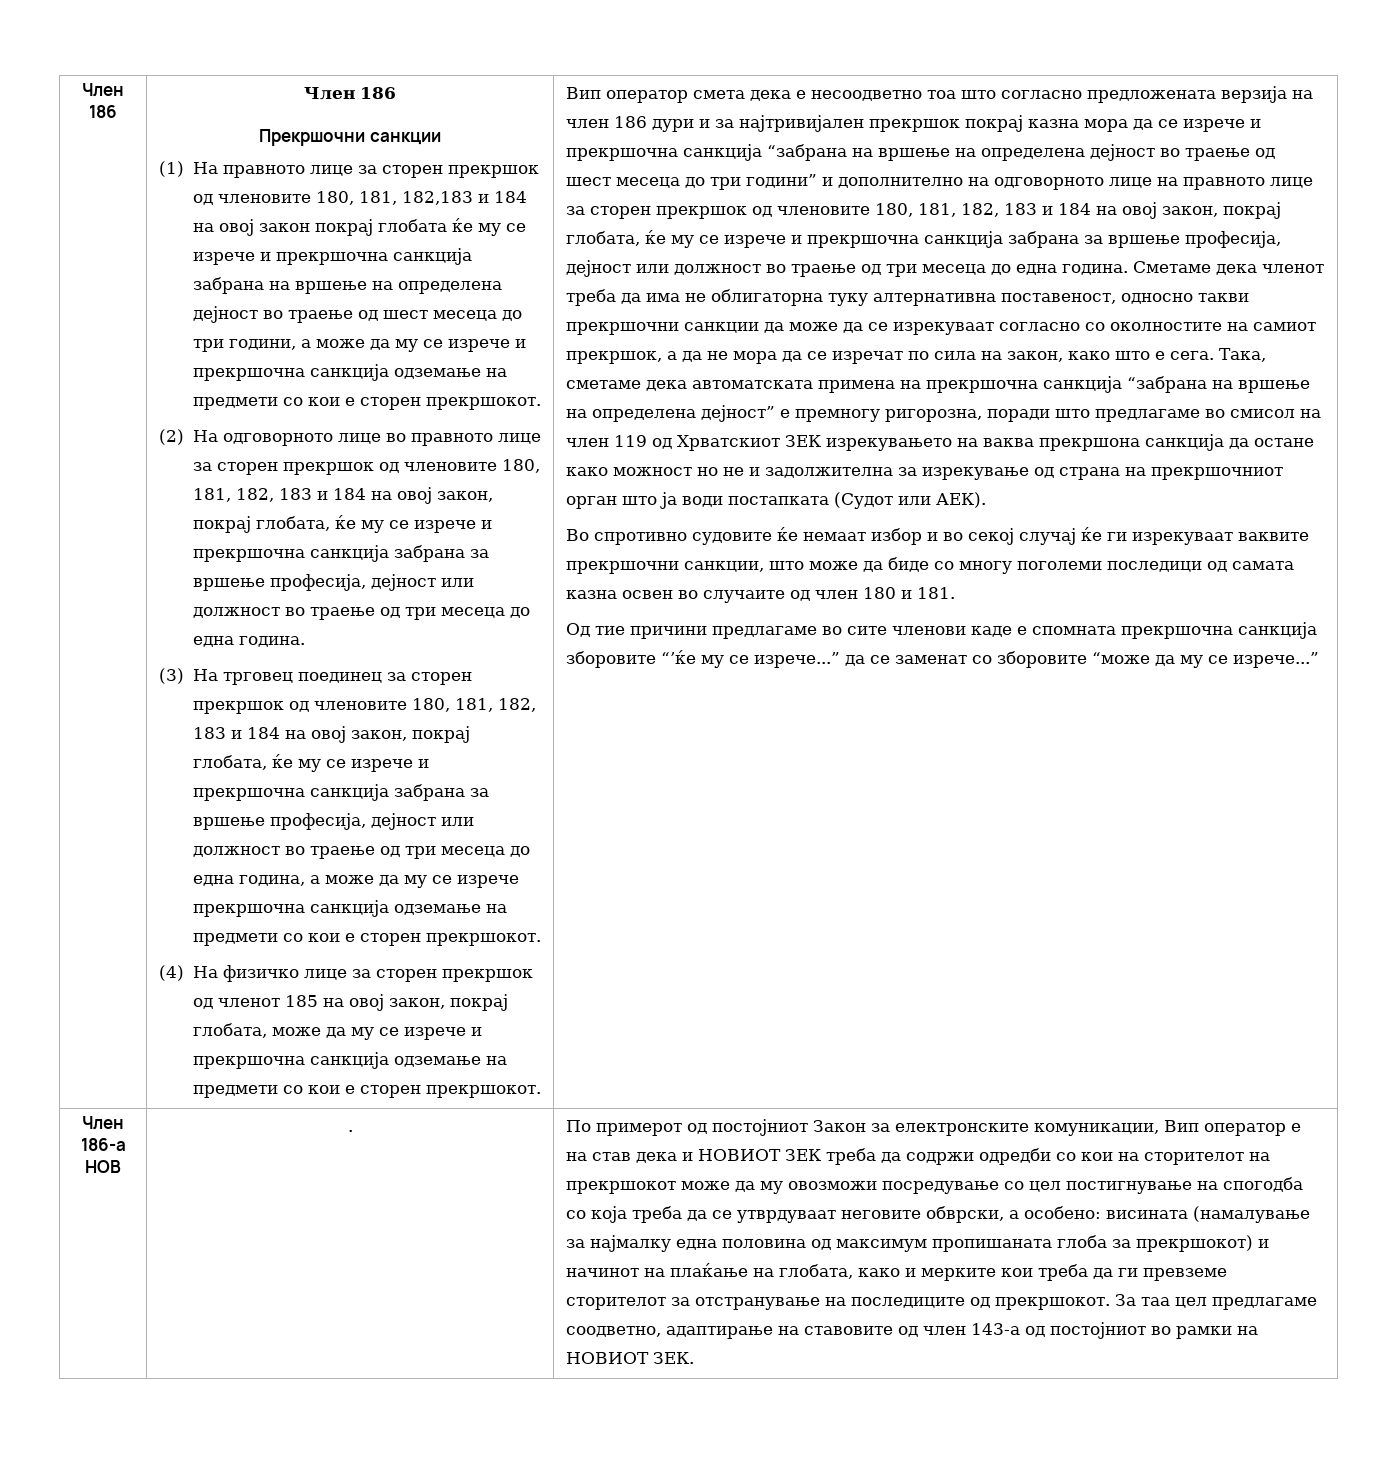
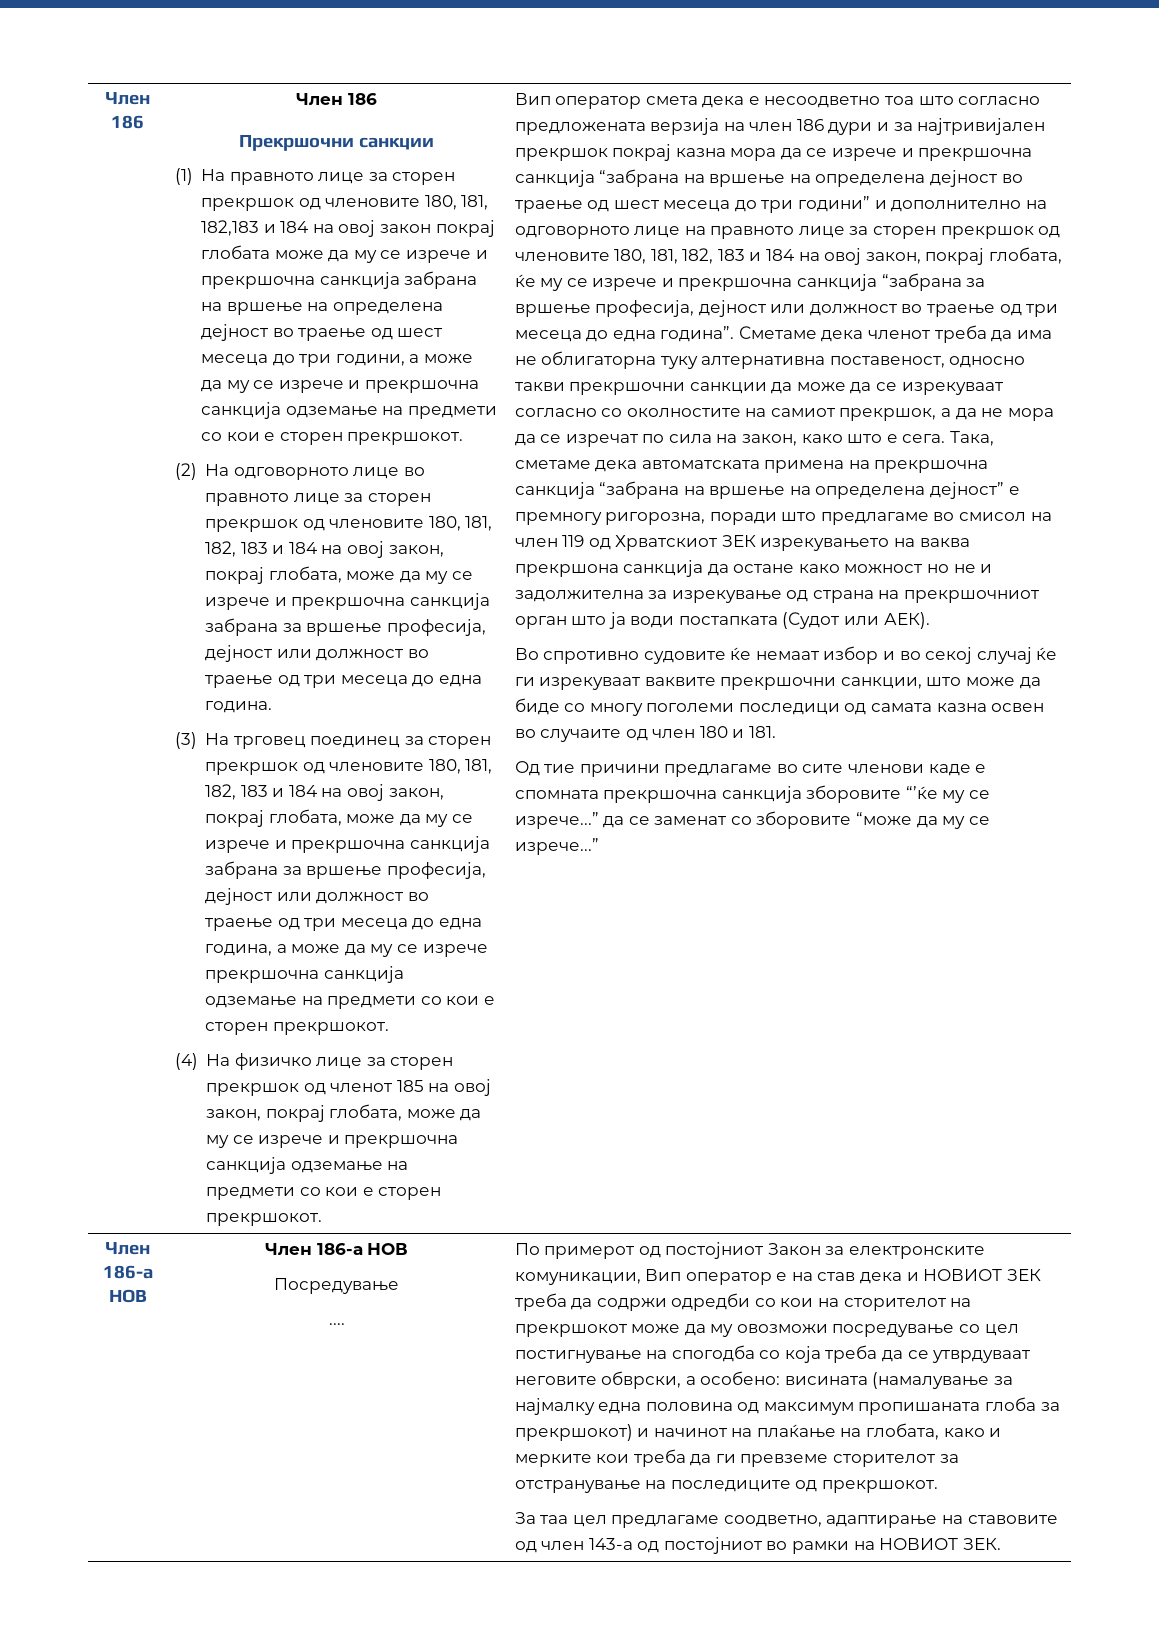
- (1) На правното лице за сторен прекршок од членовите 180, 181, 182,183 и 184 на овој закон покрај глобата ќе му се изрече и прекршочна санкција забрана на вршење на определена дејност во траење од шест месеца до три години, а може да му се изрече и прекршочна санкција одземање на предмети со кои е сторен прекршокот.
+ (1) На правното лице за сторен прекршок од членовите 180, 181, 182,183 и 184 на овој закон покрај глобата може да му се изрече и прекршочна санкција забрана на вршење на определена дејност во траење од шест месеца до три години, а може да му се изрече и прекршочна санкција одземање на предмети со кои е сторен прекршокот.
- (2) На одговорното лице во правното лице за сторен прекршок од членовите 180, 181, 182, 183 и 184 на овој закон, покрај глобата, ќе му се изрече и прекршочна санкција забрана за вршење професија, дејност или должност во траење од три месеца до една година.
+ (2) На одговорното лице во правното лице за сторен прекршок од членовите 180, 181, 182, 183 и 184 на овој закон, покрај глобата, може да му се изрече и прекршочна санкција забрана за вршење професија, дејност или должност во траење од три месеца до една година.
- (3) На трговец поединец за сторен прекршок од членовите 180, 181, 182, 183 и 184 на овој закон, покрај глобата, ќе му се изрече и прекршочна санкција забрана за вршење професија, дејност или должност во траење од три месеца до една година, а може да му се изрече прекршочна санкција одземање на предмети со кои е сторен прекршокот.
+ (3) На трговец поединец за сторен прекршок од членовите 180, 181, 182, 183 и 184 на овој закон, покрај глобата, може да му се изрече и прекршочна санкција забрана за вршење професија, дејност или должност во траење од три месеца до една година, а може да му се изрече прекршочна санкција одземање на предмети со кои е сторен прекршокот.
- Вип оператор смета дека е несоодветно тоа што согласно предложената верзија на член 186 дури и за најтривијален прекршок покрај казна мора да се изрече и прекршочна санкција “забрана на вршење на определена дејност во траење од шест месеца до три години” и дополнително на одговорното лице на правното лице за сторен прекршок од членовите 180, 181, 182, 183 и 184 на овој закон, покрај глобата, ќе му се изрече и прекршочна санкција забрана за вршење професија, дејност или должност во траење од три месеца до една година.
+ Вип оператор смета дека е несоодветно тоа што согласно предложената верзија на член 186 дури и за најтривијален прекршок покрај казна мора да се изрече и прекршочна санкција “забрана на вршење на определена дејност во траење од шест месеца до три години” и дополнително на одговорното лице на правното лице за сторен прекршок од членовите 180, 181, 182, 183 и 184 на овој закон, покрај глобата, ќе му се изрече и прекршочна санкција “забрана за вршење професија, дејност или должност во траење од три месеца до една година”.
- Член 186-а НОВ | .
+ Член 186-а НОВ | Член 186-а НОВ
+ Посредување
+ ....
- висината (намалување за најмалку една половина од максимум пропишаната глоба за прекршокот) и начинот на плаќање на глобата, како и мерките кои треба да ги превземе сторителот за отстранување на последиците од прекршокот. За таа цел предлагаме соодветно, адаптирање на ставовите од член 143-а од постојниот во рамки на НОВИОТ ЗЕК.
+ висината (намалување за најмалку една половина од максимум пропишаната глоба за прекршокот) и начинот на плаќање на глобата, како и мерките кои треба да ги превземе сторителот за отстранување на последиците од прекршокот.
+ За таа цел предлагаме соодветно, адаптирање на ставовите од член 143-а од постојниот во рамки на НОВИОТ ЗЕК.

